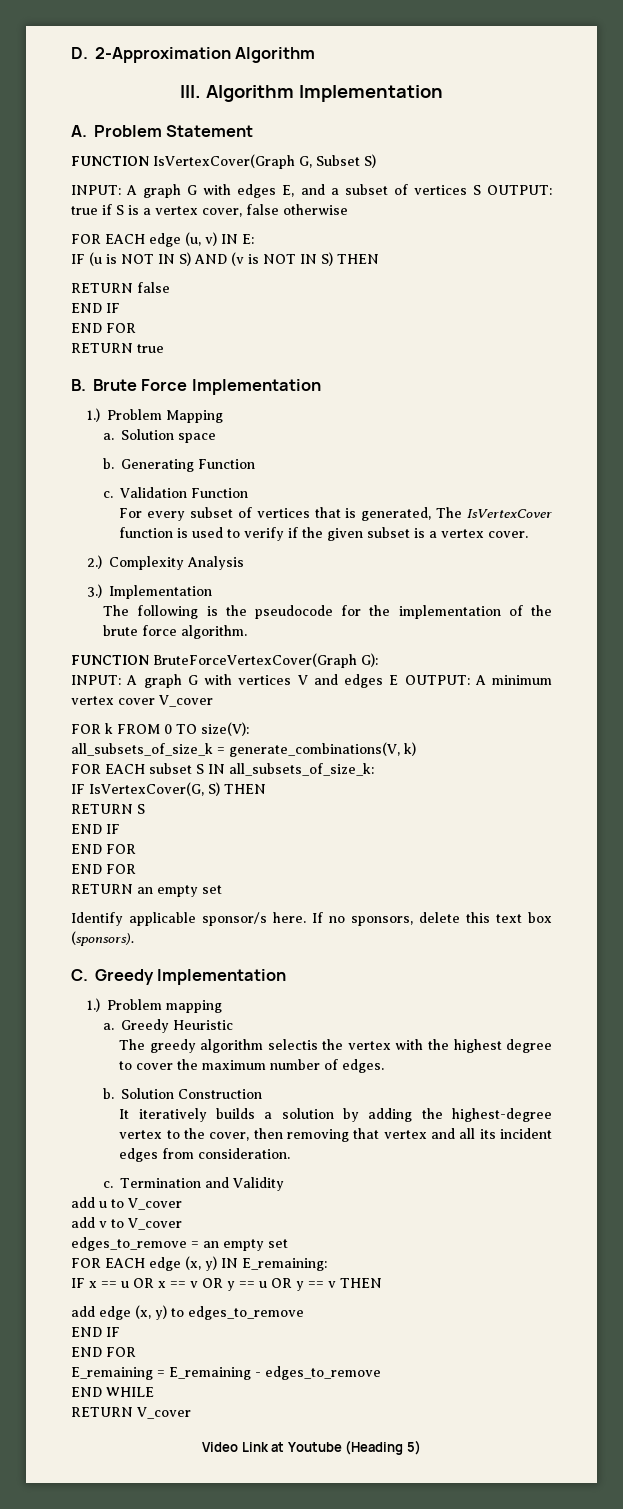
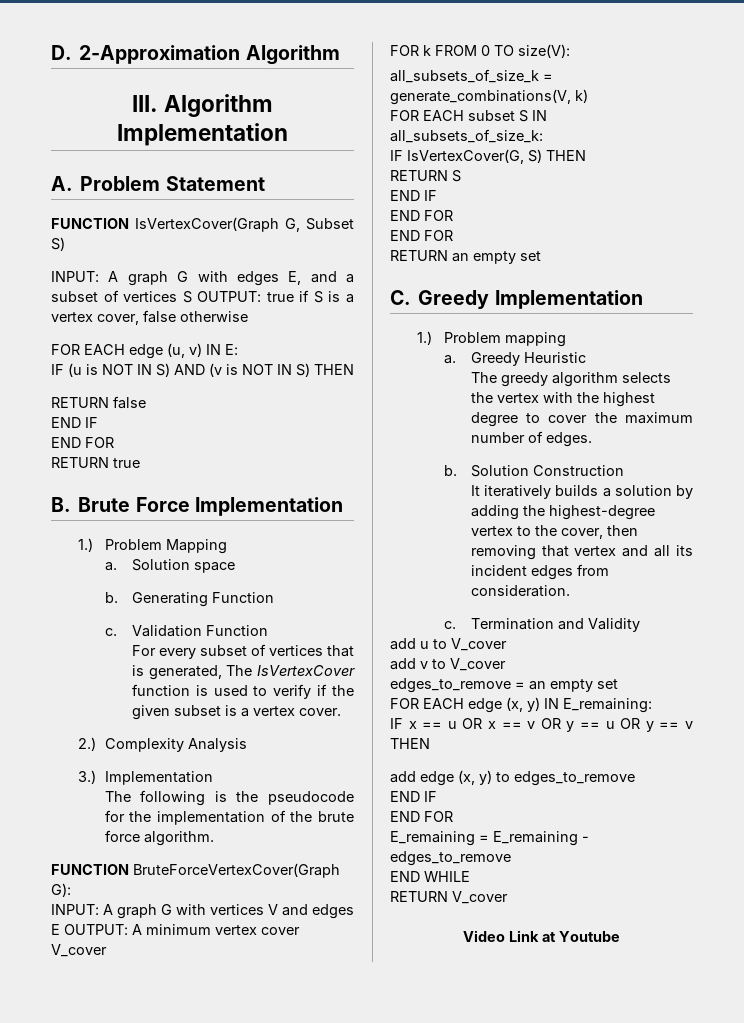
- Identify applicable sponsor/s here. If no sponsors, delete this text box (sponsors).
- The greedy algorithm selectis the vertex with the highest degree to cover the maximum number of edges.
+ The greedy algorithm selects the vertex with the highest degree to cover the maximum number of edges.
- Video Link at Youtube (Heading 5)
+ Video Link at Youtube

